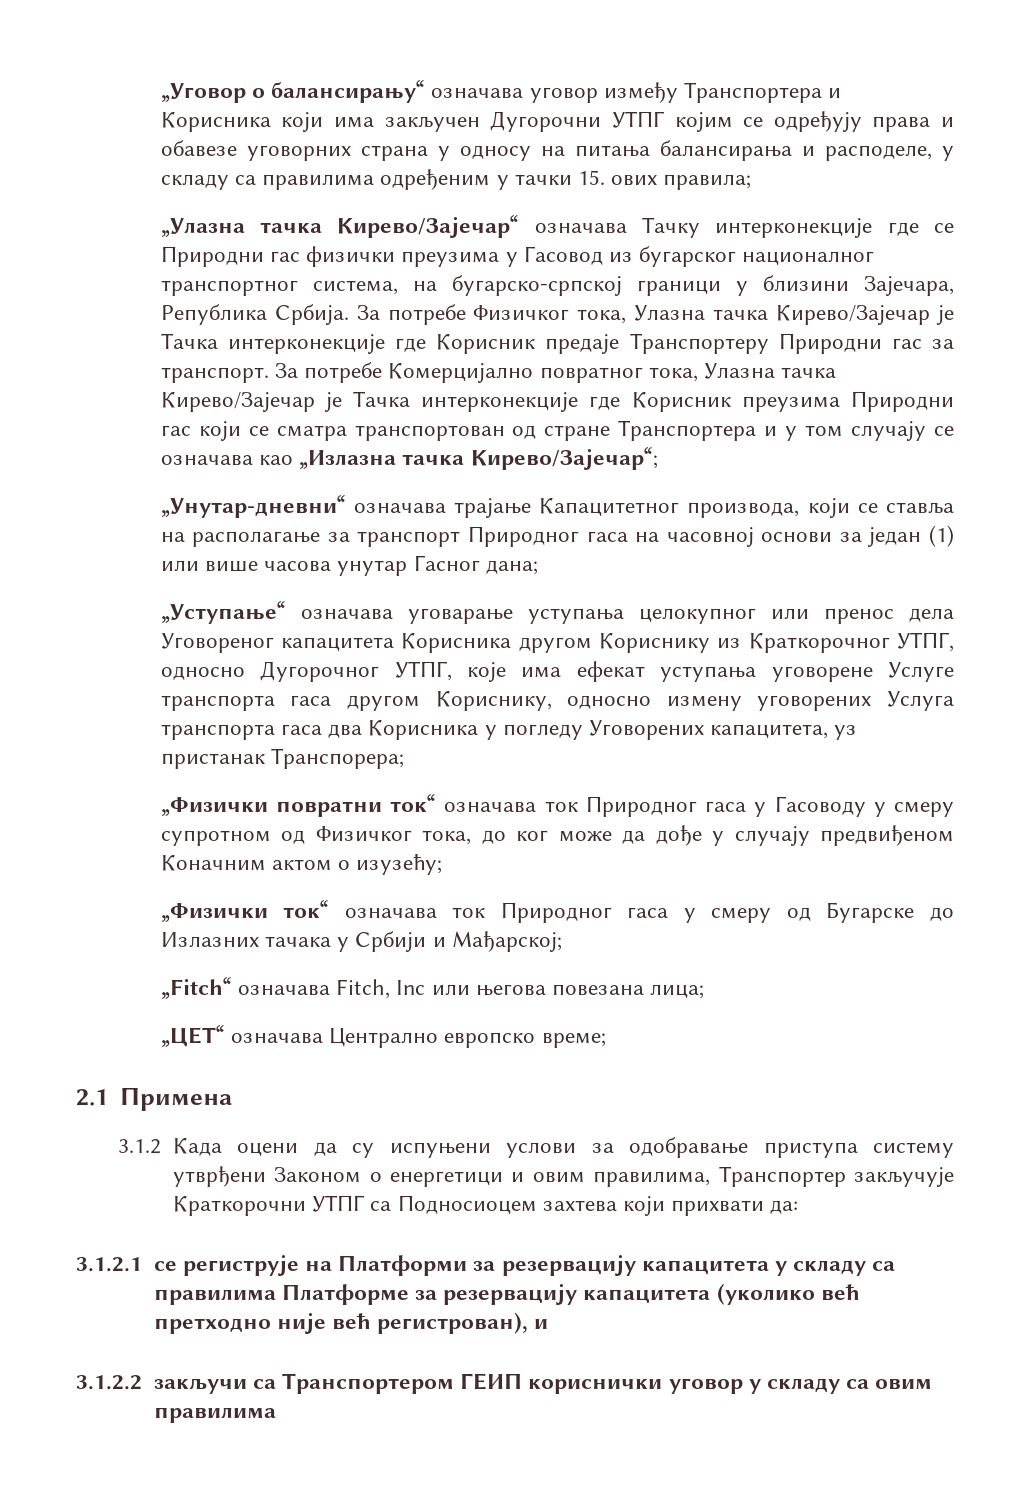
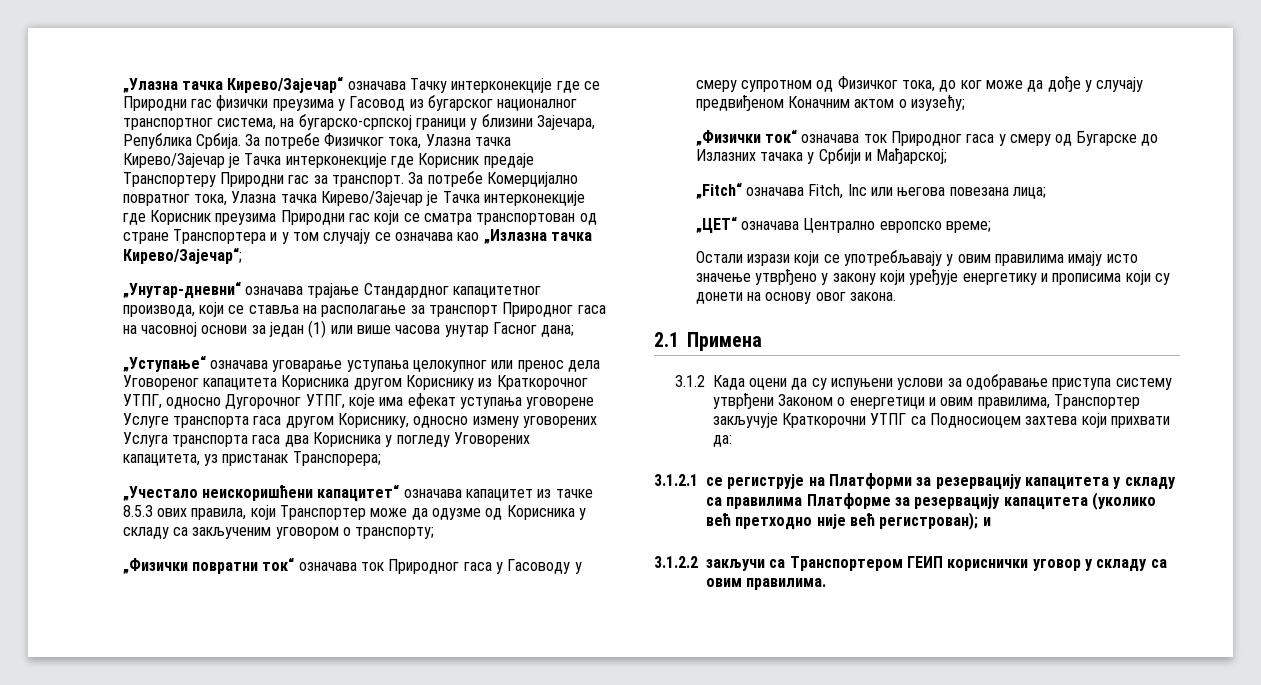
- „Уговор о балансирању“ означава уговор између Транспортера и Корисника који има закључен Дугорочни УТПГ којим се одређују права и обавезе уговорних страна у односу на питања балансирања и расподеле, у складу са правилима одређеним у тачки 15. ових правила;
- „Унутар-дневни“ означава трајање Капацитетног производа, који се ставља на располагање за транспорт Природног гаса на часовној основи за један (1) или више часова унутар Гасног дана;
+ „Унутар-дневни“ означава трајање Стандардног капацитетног производа, који се ставља на располагање за транспорт Природног гаса на часовној основи за један (1) или више часова унутар Гасног дана;
+ „Учестало неискоришћени капацитет“ означава капацитет из тачке 8.5.3 ових правила, који Транспортер може да одузме од Корисника у складу са закљученим уговором о транспорту;
+ Остали изрази који се употребљавају у овим правилима имају исто значење утврђено у закону који уређује енергетику и прописима који су донети на основу овог закона.
- 3.1.2.1 се региструје на Платформи за резервацију капацитета у складу са правилима Платформе за резервацију капацитета (уколико већ претходно није већ регистрован), и
+ 3.1.2.1 се региструје на Платформи за резервацију капацитета у складу са правилима Платформе за резервацију капацитета (уколико већ претходно није већ регистрован); и
- 3.1.2.2 закључи са Транспортером ГЕИП кориснички уговор у складу са овим правилима
+ 3.1.2.2 закључи са Транспортером ГЕИП кориснички уговор у складу са овим правилима.

